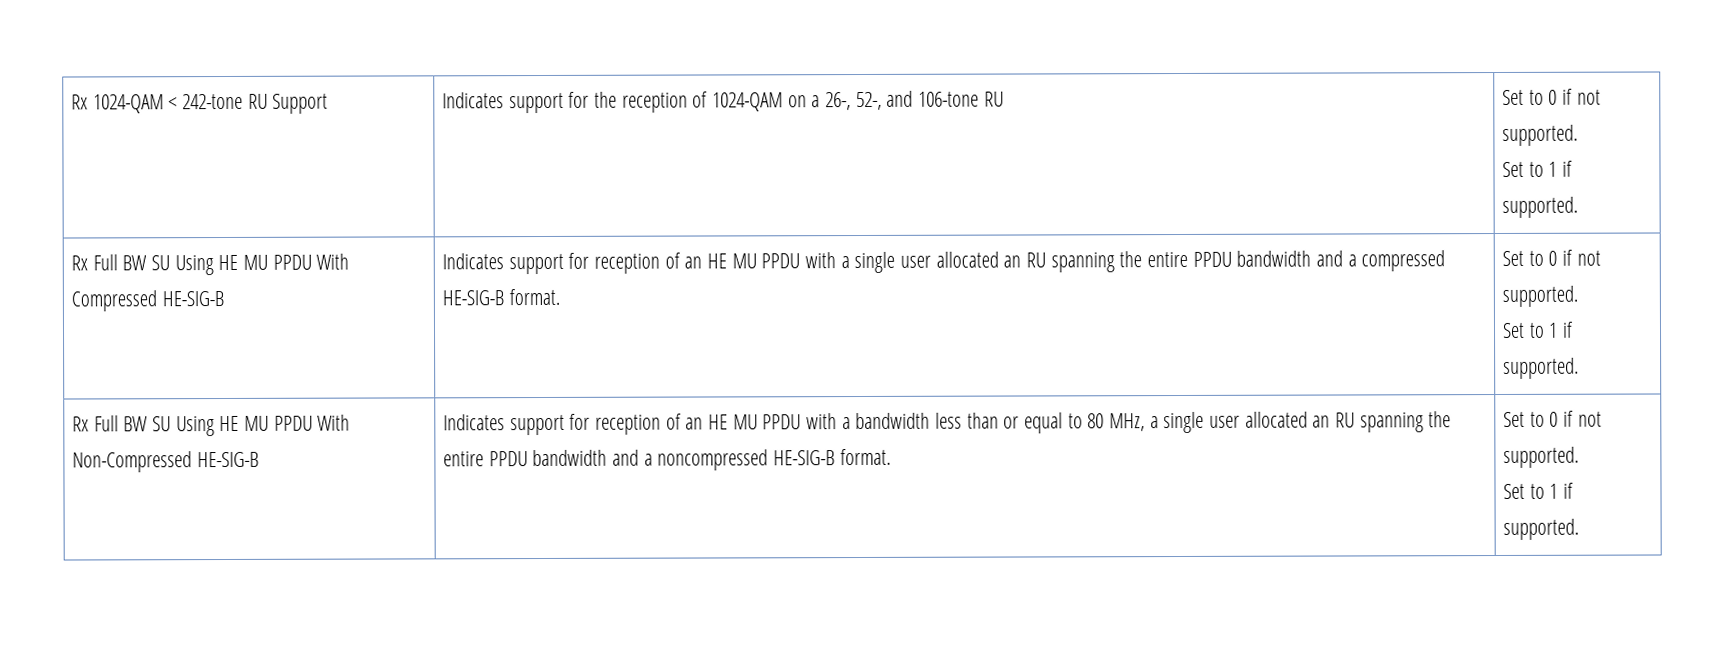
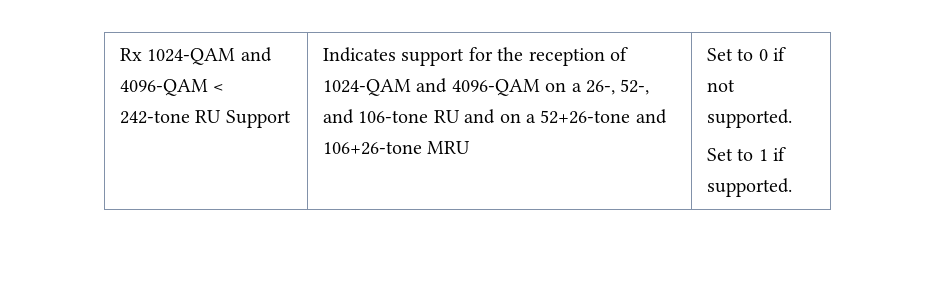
- Rx 1024-QAM < 242-tone RU Support
+ Rx 1024-QAM and 4096-QAM < 242-tone RU Support
- Indicates support for the reception of 1024-QAM on a 26-, 52-, and 106-tone RU
+ Indicates support for the reception of 1024-QAM and 4096-QAM on a 26-, 52-, and 106-tone RU and on a 52+26-tone and 106+26-tone MRU
- Rx Full BW SU Using HE MU PPDU With Compressed HE-SIG-B | Indicates support for reception of an HE MU PPDU with a single user allocated an RU spanning the entire PPDU bandwidth and a compressed HE-SIG-B format. | Set to 0 if not supported.
- Set to 1 if supported.
- Rx Full BW SU Using HE MU PPDU With Non-Compressed HE-SIG-B | Indicates support for reception of an HE MU PPDU with a bandwidth less than or equal to 80 MHz, a single user allocated an RU spanning the entire PPDU bandwidth and a noncompressed HE-SIG-B format. | Set to 0 if not supported.
- Set to 1 if supported.

